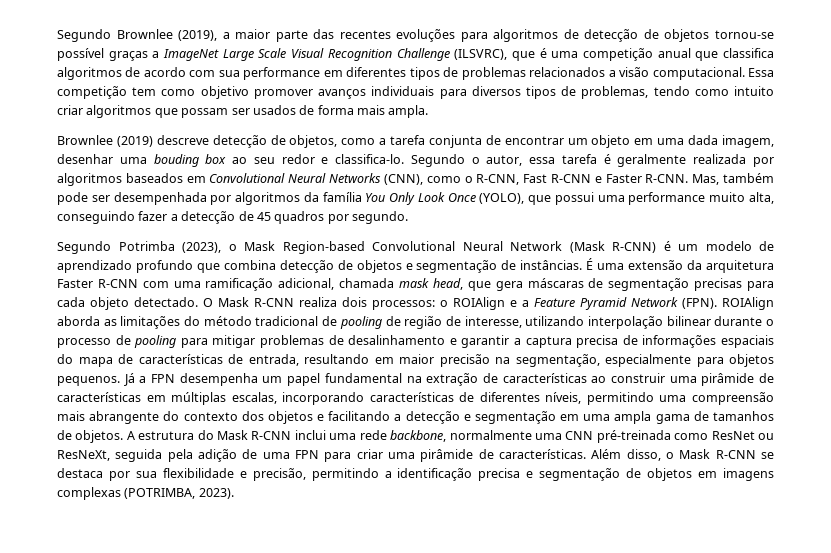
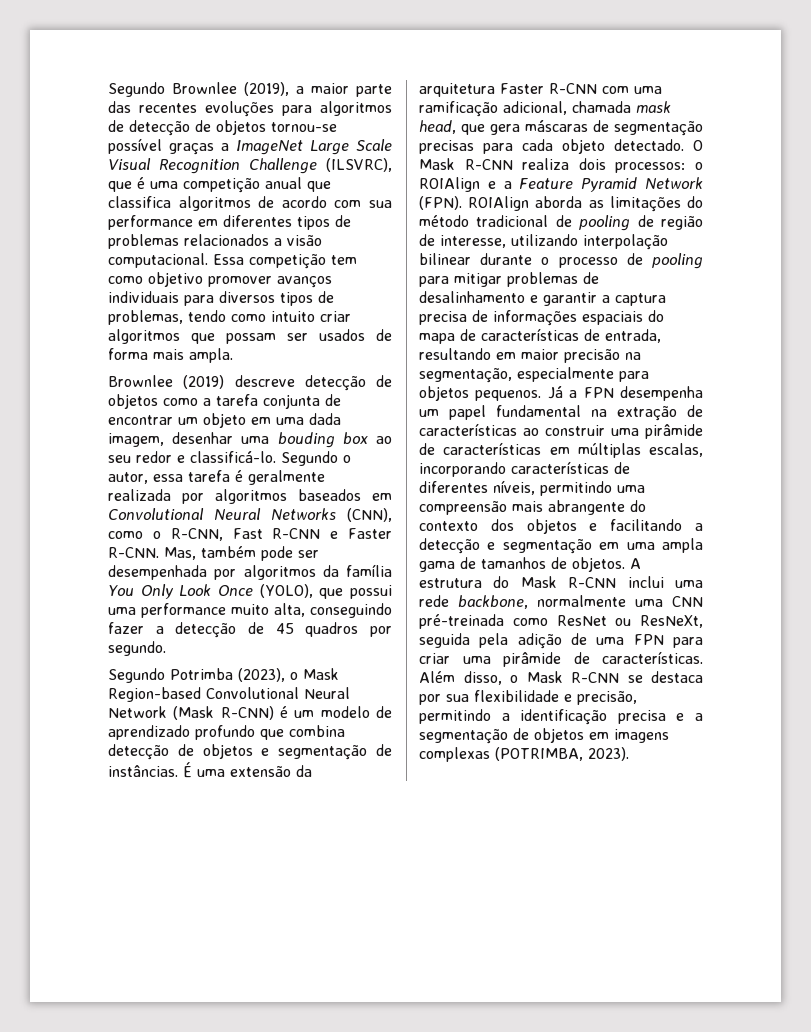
- Brownlee (2019) descreve detecção de objetos, como a tarefa conjunta de encontrar um objeto em uma dada imagem, desenhar uma bouding box ao seu redor e classifica-lo.
+ Brownlee (2019) descreve detecção de objetos como a tarefa conjunta de encontrar um objeto em uma dada imagem, desenhar uma bouding box ao seu redor e classificá-lo.
- Além disso, o Mask R-CNN se destaca por sua flexibilidade e precisão, permitindo a identificação precisa e segmentação de objetos em imagens complexas (POTRIMBA, 2023).
+ Além disso, o Mask R-CNN se destaca por sua flexibilidade e precisão, permitindo a identificação precisa e a segmentação de objetos em imagens complexas (POTRIMBA, 2023).

